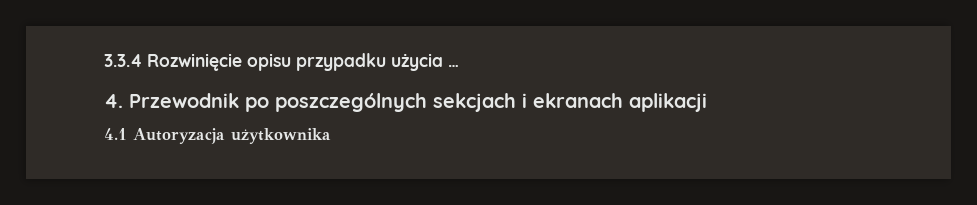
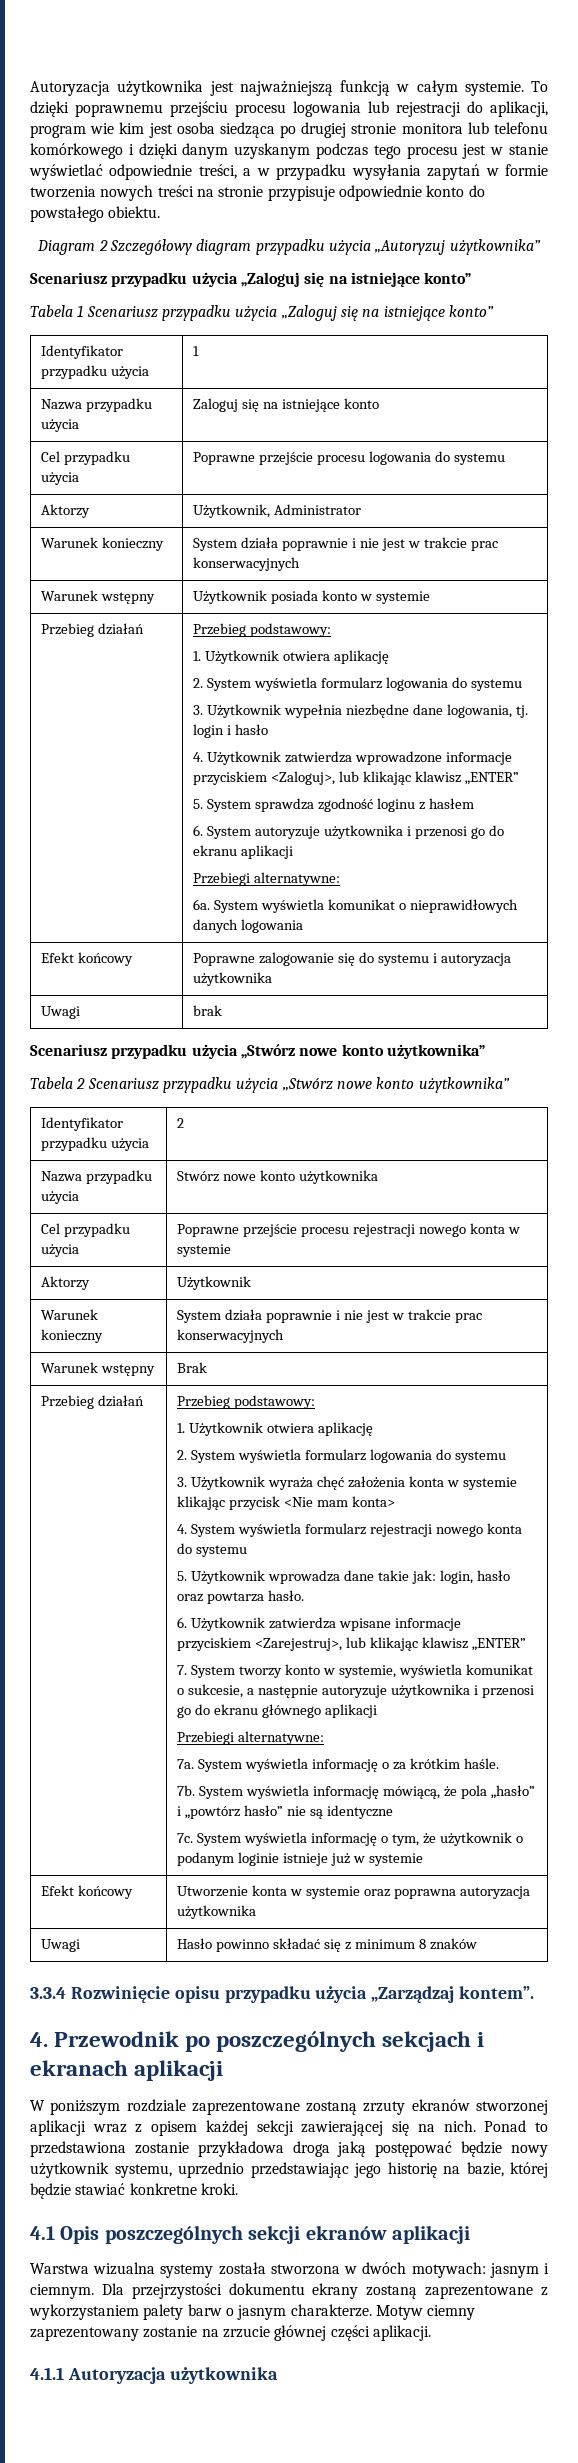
+ Autoryzacja użytkownika jest najważniejszą funkcją w całym systemie. To dzięki poprawnemu przejściu procesu logowania lub rejestracji do aplikacji, program wie kim jest osoba siedząca po drugiej stronie monitora lub telefonu komórkowego i dzięki danym uzyskanym podczas tego procesu jest w stanie wyświetlać odpowiednie treści, a w przypadku wysyłania zapytań w formie tworzenia nowych treści na stronie przypisuje odpowiednie konto do powstałego obiektu.
+ Diagram 2 Szczegółowy diagram przypadku użycia „Autoryzuj użytkownika”
+ Scenariusz przypadku użycia „Zaloguj się na istniejące konto”
+ Tabela 1 Scenariusz przypadku użycia „Zaloguj się na istniejące konto”
+ Identyfikator przypadku użycia | 1
+ Nazwa przypadku użycia | Zaloguj się na istniejące konto
+ Cel przypadku użycia | Poprawne przejście procesu logowania do systemu
+ Aktorzy | Użytkownik, Administrator
+ Warunek konieczny | System działa poprawnie i nie jest w trakcie prac konserwacyjnych
+ Warunek wstępny | Użytkownik posiada konto w systemie
+ Przebieg działań | Przebieg podstawowy:
+ 1. Użytkownik otwiera aplikację
+ 2. System wyświetla formularz logowania do systemu
+ 3. Użytkownik wypełnia niezbędne dane logowania, tj. login i hasło
+ 4. Użytkownik zatwierdza wprowadzone informacje przyciskiem <Zaloguj>, lub klikając klawisz „ENTER”
+ 5. System sprawdza zgodność loginu z hasłem
+ 6. System autoryzuje użytkownika i przenosi go do ekranu aplikacji
+ Przebiegi alternatywne:
+ 6a. System wyświetla komunikat o nieprawidłowych danych logowania
+ Efekt końcowy | Poprawne zalogowanie się do systemu i autoryzacja użytkownika
+ Uwagi | brak
+ Scenariusz przypadku użycia „Stwórz nowe konto użytkownika”
+ Tabela 2 Scenariusz przypadku użycia „Stwórz nowe konto użytkownika”
+ Identyfikator przypadku użycia | 2
+ Nazwa przypadku użycia | Stwórz nowe konto użytkownika
+ Cel przypadku użycia | Poprawne przejście procesu rejestracji nowego konta w systemie
+ Aktorzy | Użytkownik
+ Warunek konieczny | System działa poprawnie i nie jest w trakcie prac konserwacyjnych
+ Warunek wstępny | Brak
+ Przebieg działań | Przebieg podstawowy:
+ 1. Użytkownik otwiera aplikację
+ 2. System wyświetla formularz logowania do systemu
+ 3. Użytkownik wyraża chęć założenia konta w systemie klikając przycisk <Nie mam konta>
+ 4. System wyświetla formularz rejestracji nowego konta do systemu
+ 5. Użytkownik wprowadza dane takie jak: login, hasło oraz powtarza hasło.
+ 6. Użytkownik zatwierdza wpisane informacje przyciskiem <Zarejestruj>, lub klikając klawisz „ENTER”
+ 7. System tworzy konto w systemie, wyświetla komunikat o sukcesie, a następnie autoryzuje użytkownika i przenosi go do ekranu głównego aplikacji
+ Przebiegi alternatywne:
+ 7a. System wyświetla informację o za krótkim haśle.
+ 7b. System wyświetla informację mówiącą, że pola „hasło” i „powtórz hasło” nie są identyczne
+ 7c. System wyświetla informację o tym, że użytkownik o podanym loginie istnieje już w systemie
+ Efekt końcowy | Utworzenie konta w systemie oraz poprawna autoryzacja użytkownika
+ Uwagi | Hasło powinno składać się z minimum 8 znaków
- 3.3.4 Rozwinięcie opisu przypadku użycia …
+ 3.3.4 Rozwinięcie opisu przypadku użycia „Zarządzaj kontem”.
- 4.1 Autoryzacja użytkownika
+ W poniższym rozdziale zaprezentowane zostaną zrzuty ekranów stworzonej aplikacji wraz z opisem każdej sekcji zawierającej się na nich. Ponad to przedstawiona zostanie przykładowa droga jaką postępować będzie nowy użytkownik systemu, uprzednio przedstawiając jego historię na bazie, której będzie stawiać konkretne kroki.
+ 4.1 Opis poszczególnych sekcji ekranów aplikacji
+ Warstwa wizualna systemy została stworzona w dwóch motywach: jasnym i ciemnym. Dla przejrzystości dokumentu ekrany zostaną zaprezentowane z wykorzystaniem palety barw o jasnym charakterze. Motyw ciemny zaprezentowany zostanie na zrzucie głównej części aplikacji.
+ 4.1.1 Autoryzacja użytkownika

